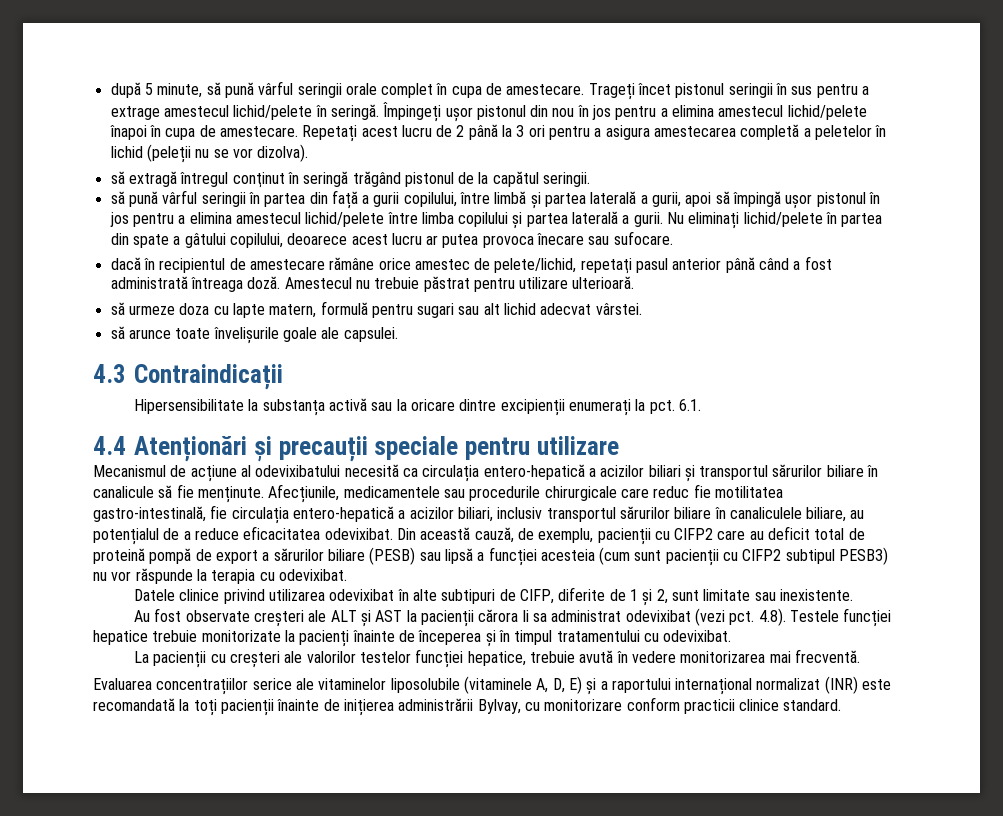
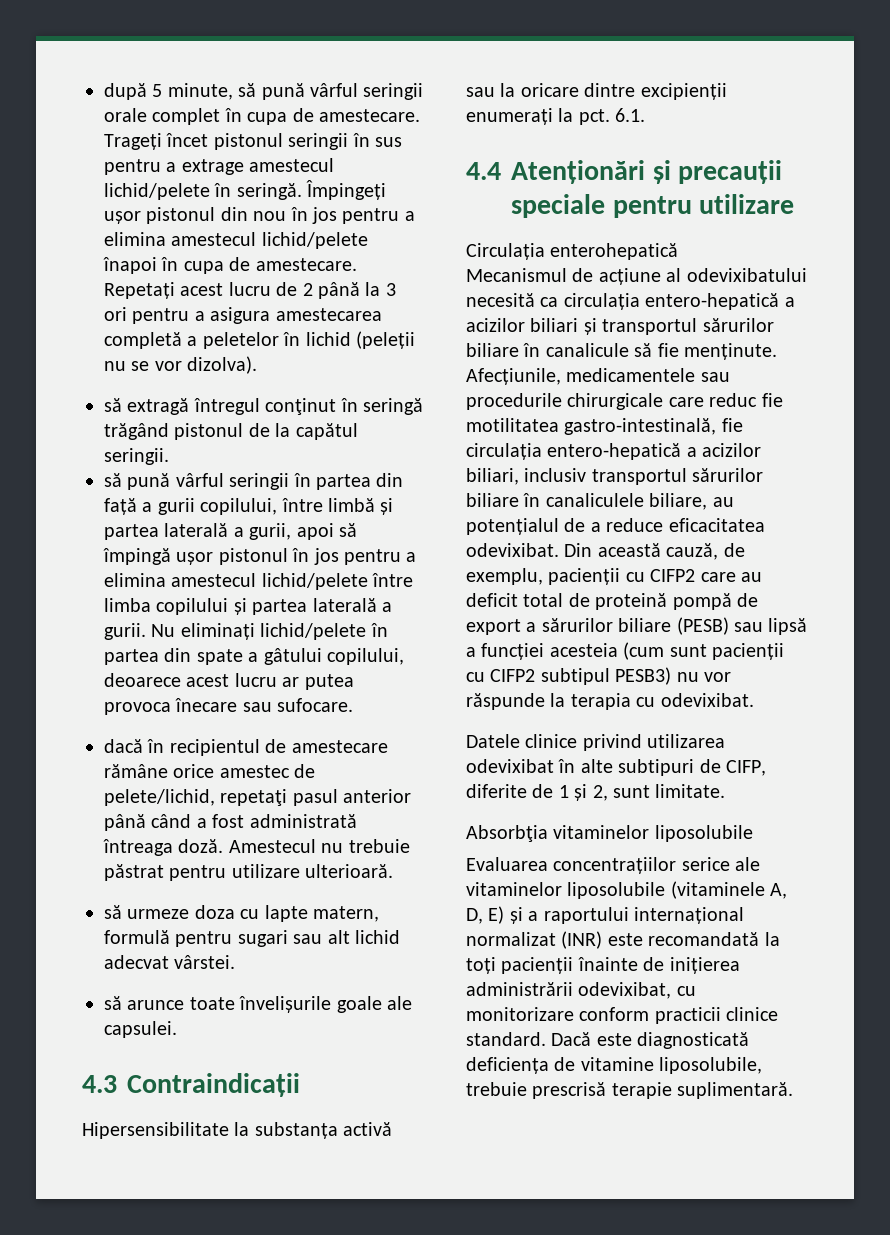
+ Circulația enterohepatică
- Datele clinice privind utilizarea odevixibat în alte subtipuri de CIFP, diferite de 1 și 2, sunt limitate sau inexistente.
- Au fost observate creșteri ale ALT și AST la pacienții cărora li sa administrat odevixibat (vezi pct. 4.8). Testele funcției hepatice trebuie monitorizate la pacienți înainte de începerea și în timpul tratamentului cu odevixibat.
- La pacienții cu creșteri ale valorilor testelor funcției hepatice, trebuie avută în vedere monitorizarea mai frecventă.
+ Datele clinice privind utilizarea odevixibat în alte subtipuri de CIFP, diferite de 1 și 2, sunt limitate.
+ Absorbţia vitaminelor liposolubile
- Evaluarea concentrațiilor serice ale vitaminelor liposolubile (vitaminele A, D, E) și a raportului internațional normalizat (INR) este recomandată la toți pacienții înainte de inițierea administrării Bylvay, cu monitorizare conform practicii clinice standard.
+ Evaluarea concentrațiilor serice ale vitaminelor liposolubile (vitaminele A, D, E) și a raportului internațional normalizat (INR) este recomandată la toți pacienții înainte de inițierea administrării odevixibat, cu monitorizare conform practicii clinice standard.
+ Dacă este diagnosticată deficiența de vitamine liposolubile, trebuie prescrisă terapie suplimentară.

